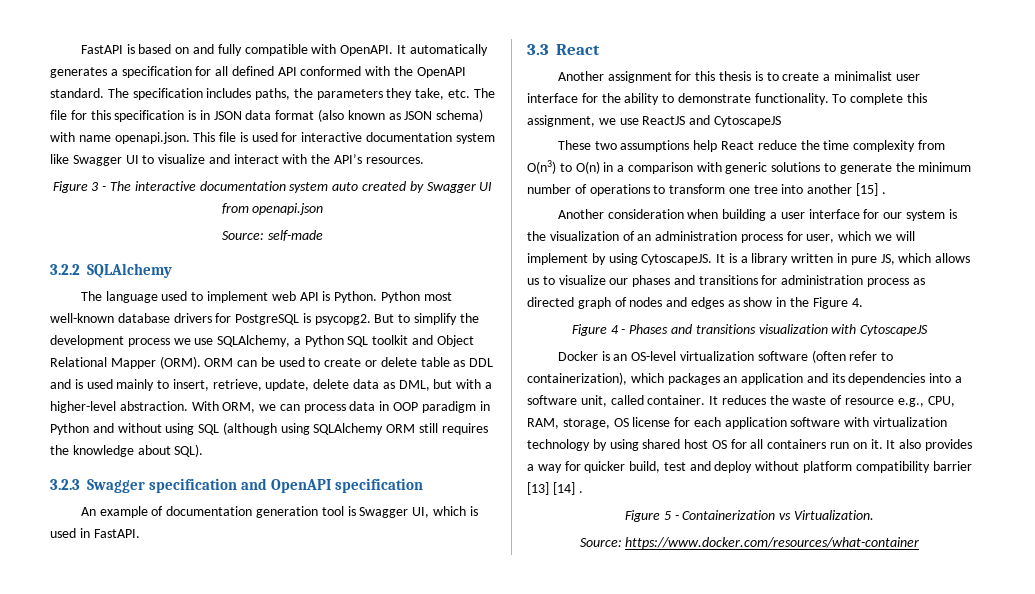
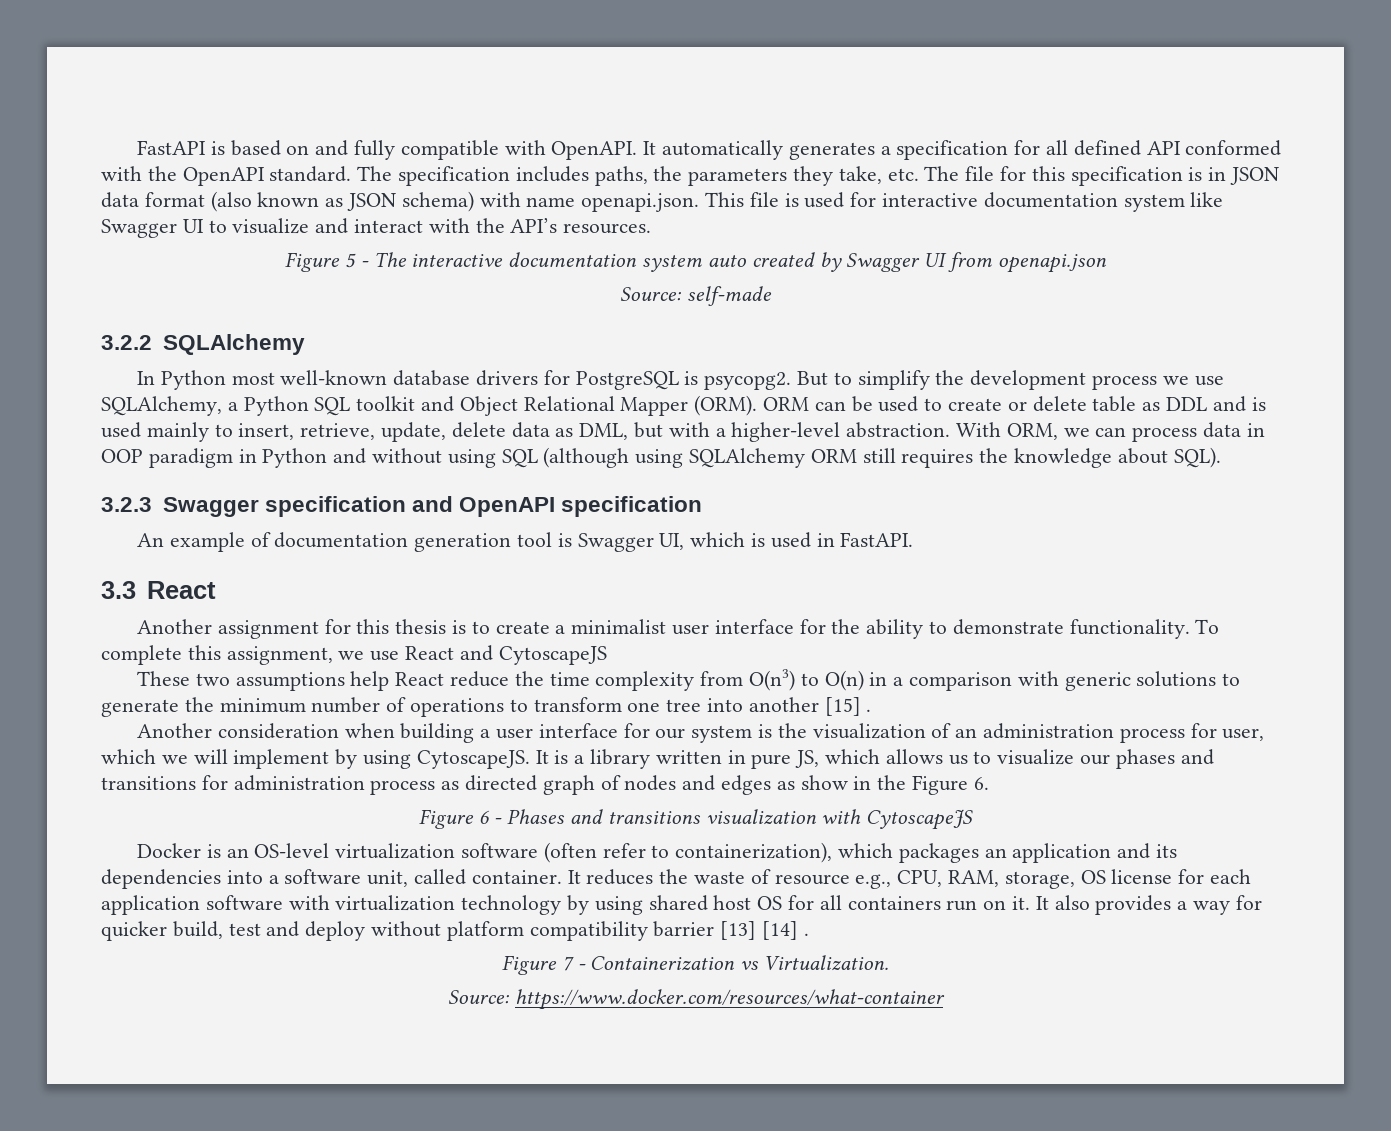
- Figure 3 - The interactive documentation system auto created by Swagger UI from openapi.json
+ Figure 5 - The interactive documentation system auto created by Swagger UI from openapi.json
- The language used to implement web API is Python. Python most well-known database drivers for PostgreSQL is psycopg2.
+ In Python most well-known database drivers for PostgreSQL is psycopg2.
- To complete this assignment, we use ReactJS and CytoscapeJS
+ To complete this assignment, we use React and CytoscapeJS
- It is a library written in pure JS, which allows us to visualize our phases and transitions for administration process as directed graph of nodes and edges as show in the Figure 4.
- Figure 4 - Phases and transitions visualization with CytoscapeJS
+ It is a library written in pure JS, which allows us to visualize our phases and transitions for administration process as directed graph of nodes and edges as show in the Figure 6.
+ Figure 6 - Phases and transitions visualization with CytoscapeJS
- Figure 5 - Containerization vs Virtualization.
+ Figure 7 - Containerization vs Virtualization.

